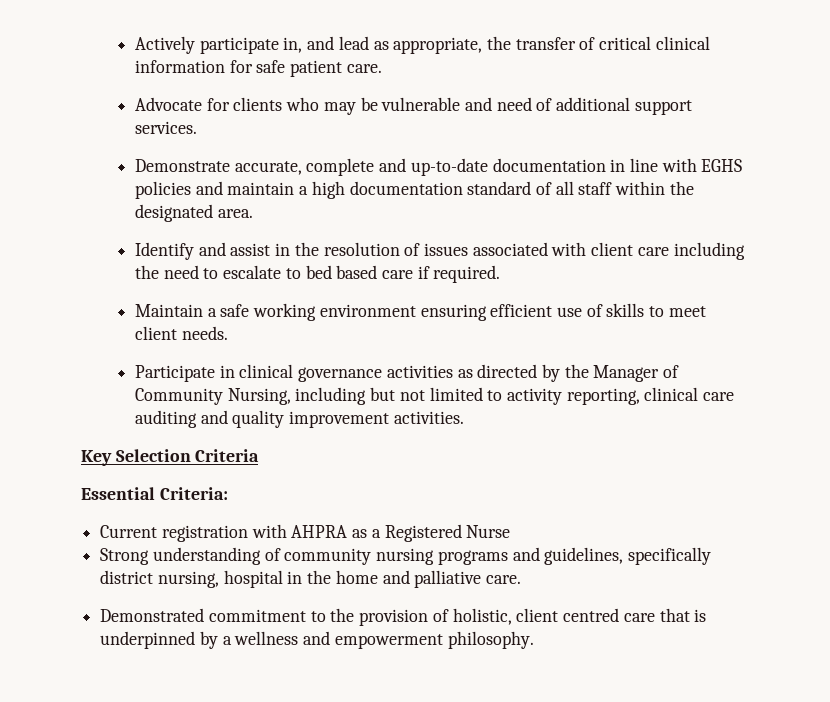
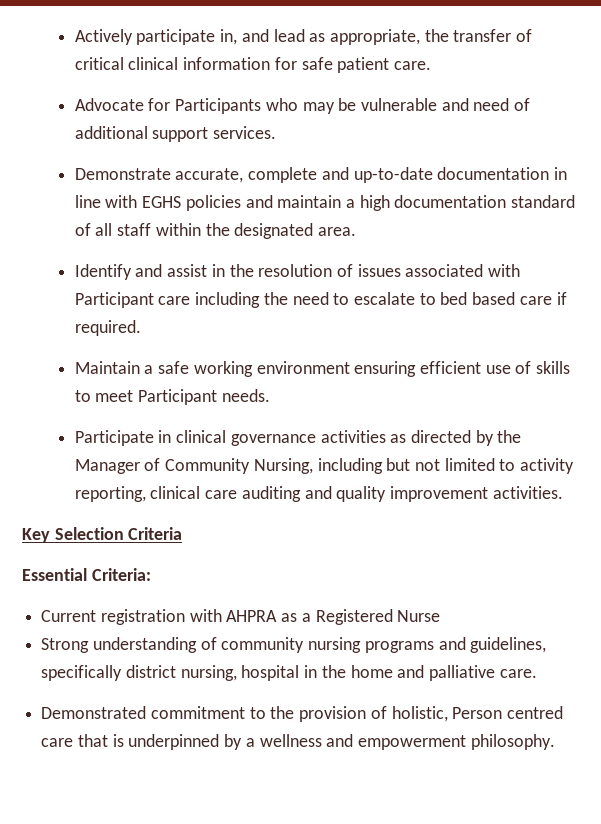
- Advocate for clients who may be vulnerable and need of additional support services.
+ Advocate for Participants who may be vulnerable and need of additional support services.
- Identify and assist in the resolution of issues associated with client care including the need to escalate to bed based care if required.
+ Identify and assist in the resolution of issues associated with Participant care including the need to escalate to bed based care if required.
- Maintain a safe working environment ensuring efficient use of skills to meet client needs.
+ Maintain a safe working environment ensuring efficient use of skills to meet Participant needs.
- Demonstrated commitment to the provision of holistic, client centred care that is underpinned by a wellness and empowerment philosophy.
+ Demonstrated commitment to the provision of holistic, Person centred care that is underpinned by a wellness and empowerment philosophy.

